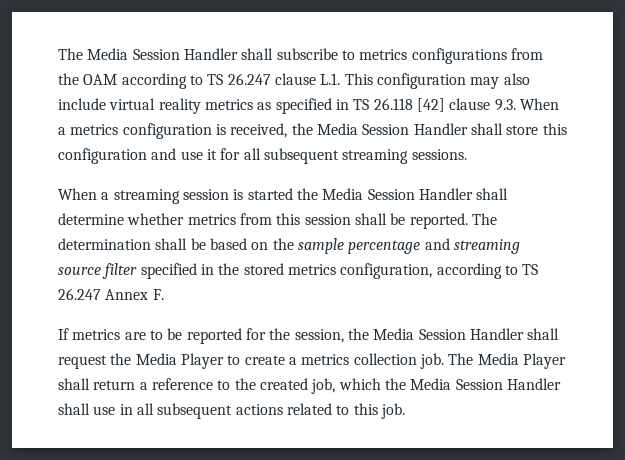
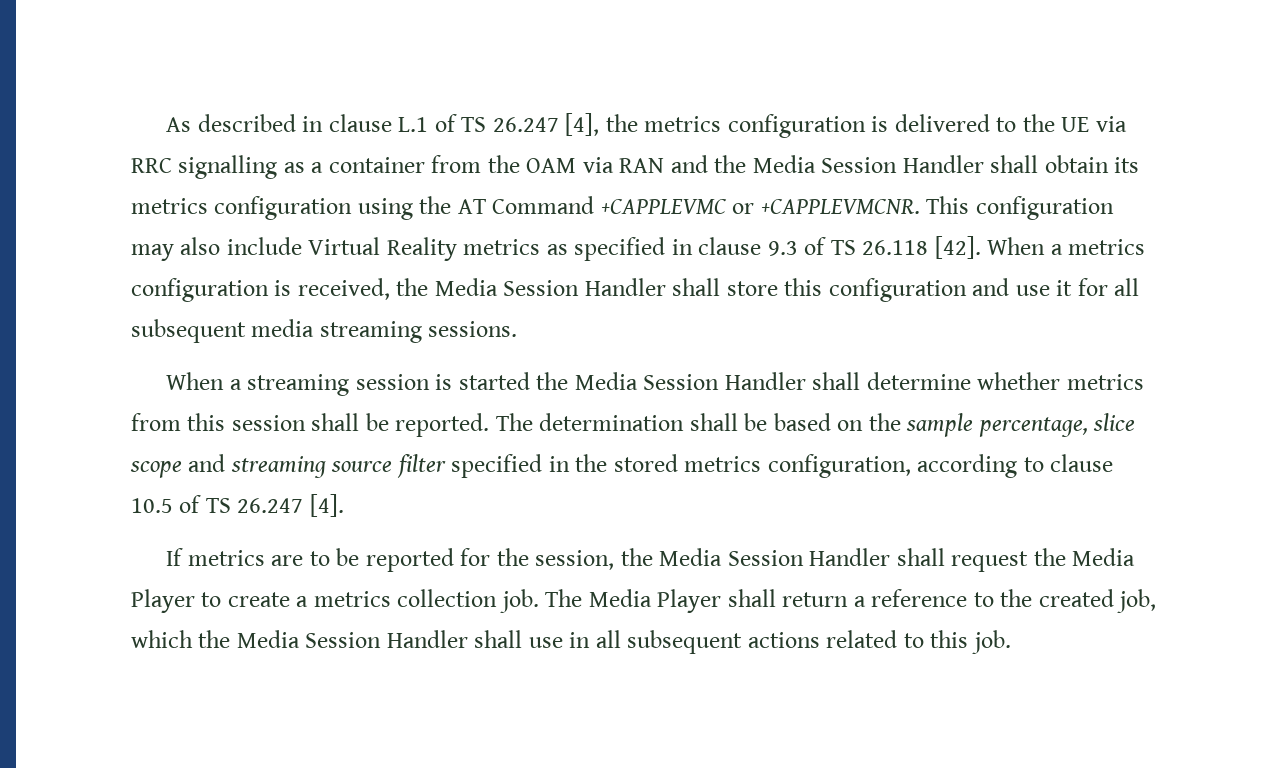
- The Media Session Handler shall subscribe to metrics configurations from the OAM according to TS 26.247 clause L.1. This configuration may also include virtual reality metrics as specified in TS 26.118 [42] clause 9.3. When a metrics configuration is received, the Media Session Handler shall store this configuration and use it for all subsequent streaming sessions.
+ As described in clause L.1 of TS 26.247 [4], the metrics configuration is delivered to the UE via RRC signalling as a container from the OAM via RAN and the Media Session Handler shall obtain its metrics configuration using the AT Command +CAPPLEVMC or +CAPPLEVMCNR. This configuration may also include Virtual Reality metrics as specified in clause 9.3 of TS 26.118 [42]. When a metrics configuration is received, the Media Session Handler shall store this configuration and use it for all subsequent media streaming sessions.
- The determination shall be based on the sample percentage and streaming source filter specified in the stored metrics configuration, according to TS 26.247 Annex F.
+ The determination shall be based on the sample percentage, slice scope and streaming source filter specified in the stored metrics configuration, according to clause 10.5 of TS 26.247 [4].

